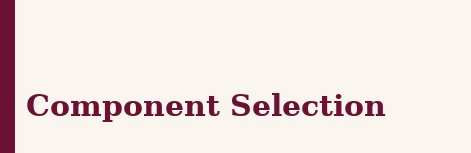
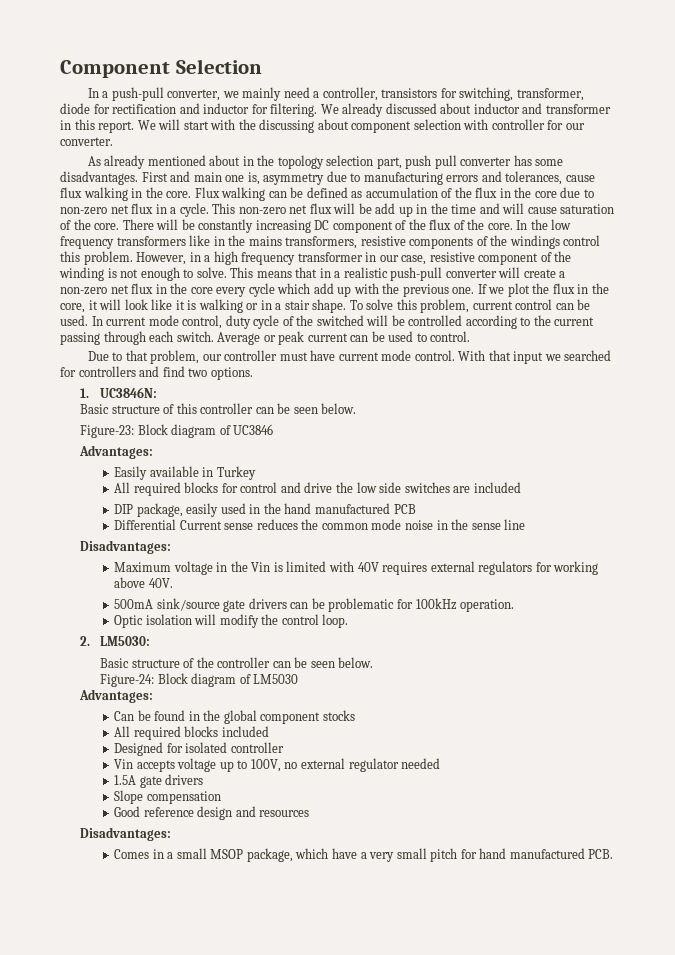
+ In a push-pull converter, we mainly need a controller, transistors for switching, transformer, diode for rectification and inductor for filtering. We already discussed about inductor and transformer in this report. We will start with the discussing about component selection with controller for our converter.
+ As already mentioned about in the topology selection part, push pull converter has some disadvantages. First and main one is, asymmetry due to manufacturing errors and tolerances, cause flux walking in the core. Flux walking can be defined as accumulation of the flux in the core due to non-zero net flux in a cycle. This non-zero net flux will be add up in the time and will cause saturation of the core. There will be constantly increasing DC component of the flux of the core. In the low frequency transformers like in the mains transformers, resistive components of the windings control this problem. However, in a high frequency transformer in our case, resistive component of the winding is not enough to solve. This means that in a realistic push-pull converter will create a non-zero net flux in the core every cycle which add up with the previous one. If we plot the flux in the core, it will look like it is walking or in a stair shape. To solve this problem, current control can be used. In current mode control, duty cycle of the switched will be controlled according to the current passing through each switch. Average or peak current can be used to control.
+ Due to that problem, our controller must have current mode control. With that input we searched for controllers and find two options.
+ 1. UC3846N:
+ Basic structure of this controller can be seen below.
+ Figure-23: Block diagram of UC3846
+ Advantages:
+ Easily available in Turkey
+ All required blocks for control and drive the low side switches are included
+ DIP package, easily used in the hand manufactured PCB
+ Differential Current sense reduces the common mode noise in the sense line
+ Disadvantages:
+ Maximum voltage in the Vin is limited with 40V requires external regulators for working above 40V.
+ 500mA sink/source gate drivers can be problematic for 100kHz operation.
+ Optic isolation will modify the control loop.
+ 2. LM5030:
+ Basic structure of the controller can be seen below.
+ Figure-24: Block diagram of LM5030
+ Advantages:
+ Can be found in the global component stocks
+ All required blocks included
+ Designed for isolated controller
+ Vin accepts voltage up to 100V, no external regulator needed
+ 1.5A gate drivers
+ Slope compensation
+ Good reference design and resources
+ Disadvantages:
+ Comes in a small MSOP package, which have a very small pitch for hand manufactured PCB.

